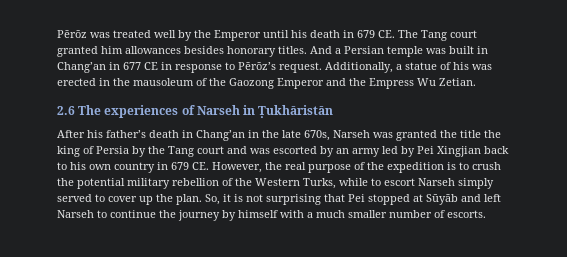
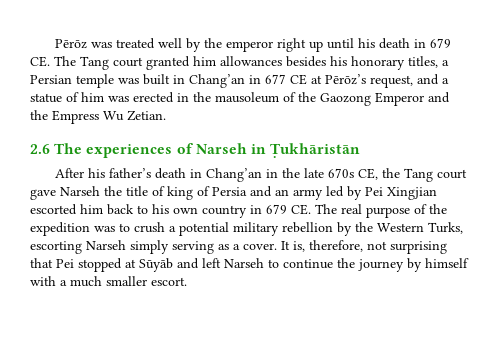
- Pērōz was treated well by the Emperor until his death in 679 CE. The Tang court granted him allowances besides honorary titles. And a Persian temple was built in Chang’an in 677 CE in response to Pērōz’s request. Additionally, a statue of his was erected in the mausoleum of the Gaozong Emperor and the Empress Wu Zetian.
+ Pērōz was treated well by the emperor right up until his death in 679 CE. The Tang court granted him allowances besides his honorary titles, a Persian temple was built in Chang’an in 677 CE at Pērōz’s request, and a statue of him was erected in the mausoleum of the Gaozong Emperor and the Empress Wu Zetian.
- After his father’s death in Chang’an in the late 670s, Narseh was granted the title the king of Persia by the Tang court and was escorted by an army led by Pei Xingjian back to his own country in 679 CE. However, the real purpose of the expedition is to crush the potential military rebellion of the Western Turks, while to escort Narseh simply served to cover up the plan. So, it is not surprising that Pei stopped at Sūyāb and left Narseh to continue the journey by himself with a much smaller number of escorts.
+ After his father’s death in Chang’an in the late 670s CE, the Tang court gave Narseh the title of king of Persia and an army led by Pei Xingjian escorted him back to his own country in 679 CE. The real purpose of the expedition was to crush a potential military rebellion by the Western Turks, escorting Narseh simply serving as a cover. It is, therefore, not surprising that Pei stopped at Sūyāb and left Narseh to continue the journey by himself with a much smaller escort.

